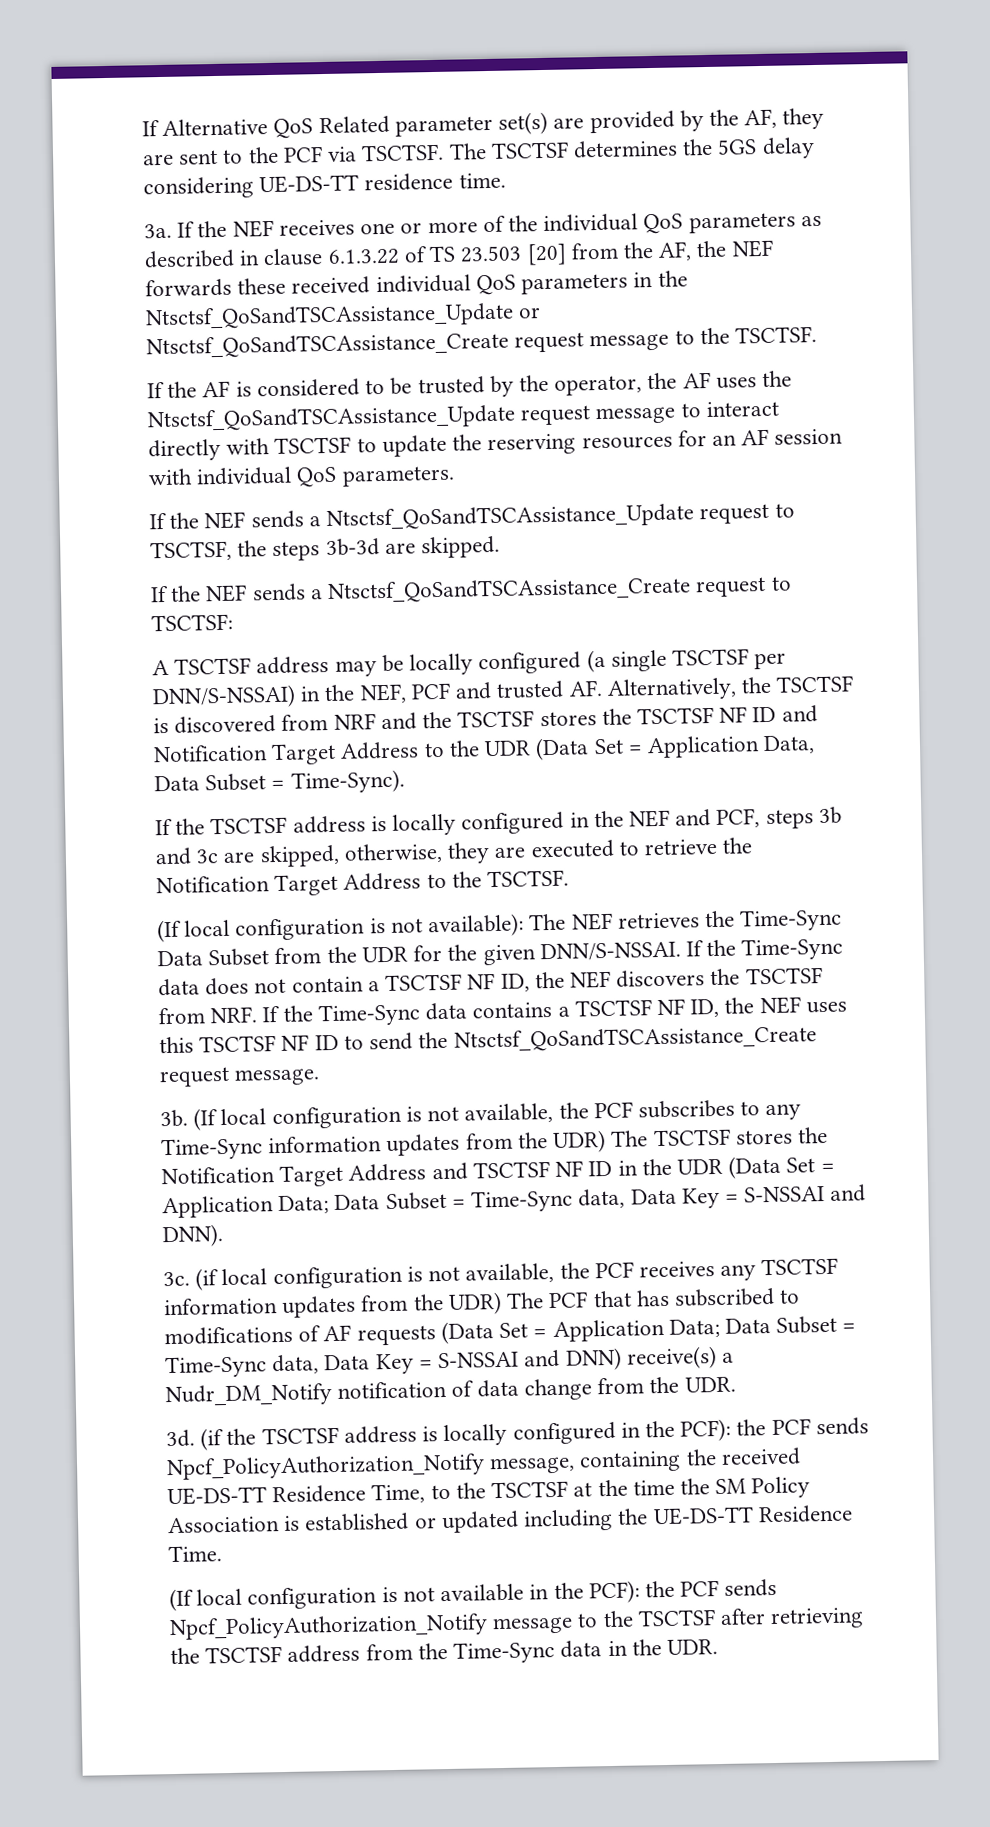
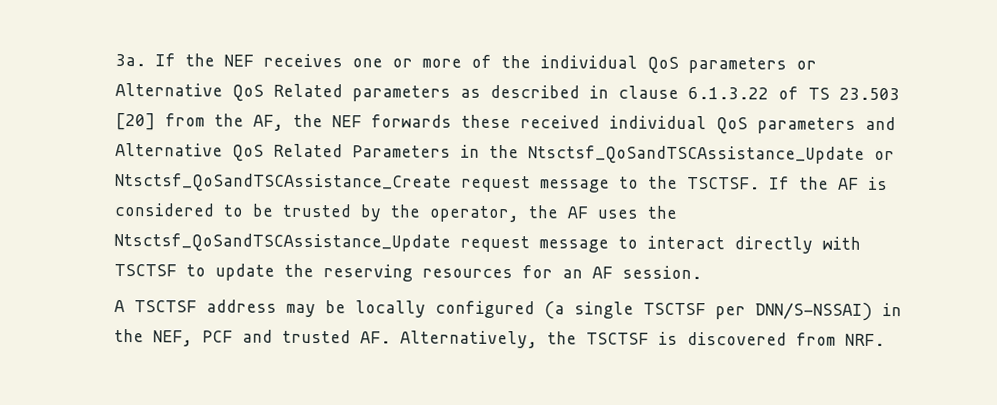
- If Alternative QoS Related parameter set(s) are provided by the AF, they are sent to the PCF via TSCTSF. The TSCTSF determines the 5GS delay considering UE-DS-TT residence time.
- If the NEF receives one or more of the individual QoS parameters as described in clause 6.1.3.22 of TS 23.503 [20] from the AF, the NEF forwards these received individual QoS parameters in the Ntsctsf_QoSandTSCAssistance_Update or Ntsctsf_QoSandTSCAssistance_Create request message to the TSCTSF.
- If the AF is considered to be trusted by the operator, the AF uses the Ntsctsf_QoSandTSCAssistance_Update request message to interact directly with TSCTSF to update the reserving resources for an AF session with individual QoS parameters.
- If the NEF sends a Ntsctsf_QoSandTSCAssistance_Update request to TSCTSF, the steps 3b-3d are skipped.
- If the NEF sends a Ntsctsf_QoSandTSCAssistance_Create request to TSCTSF:
+ If the NEF receives one or more of the individual QoS parameters or Alternative QoS Related parameters as described in clause 6.1.3.22 of TS 23.503 [20] from the AF, the NEF forwards these received individual QoS parameters and Alternative QoS Related Parameters in the Ntsctsf_QoSandTSCAssistance_Update or Ntsctsf_QoSandTSCAssistance_Create request message to the TSCTSF. If the AF is considered to be trusted by the operator, the AF uses the Ntsctsf_QoSandTSCAssistance_Update request message to interact directly with TSCTSF to update the reserving resources for an AF session.
- A TSCTSF address may be locally configured (a single TSCTSF per DNN/S-NSSAI) in the NEF, PCF and trusted AF. Alternatively, the TSCTSF is discovered from NRF and the TSCTSF stores the TSCTSF NF ID and Notification Target Address to the UDR (Data Set = Application Data, Data Subset = Time-Sync).
- If the TSCTSF address is locally configured in the NEF and PCF, steps 3b and 3c are skipped, otherwise, they are executed to retrieve the Notification Target Address to the TSCTSF.
- (If local configuration is not available): The NEF retrieves the Time-Sync Data Subset from the UDR for the given DNN/S-NSSAI. If the Time-Sync data does not contain a TSCTSF NF ID, the NEF discovers the TSCTSF from NRF. If the Time-Sync data contains a TSCTSF NF ID, the NEF uses this TSCTSF NF ID to send the Ntsctsf_QoSandTSCAssistance_Create request message.
- 3b. (If local configuration is not available, the PCF subscribes to any Time-Sync information updates from the UDR) The TSCTSF stores the Notification Target Address and TSCTSF NF ID in the UDR (Data Set = Application Data; Data Subset = Time-Sync data, Data Key = S-NSSAI and DNN).
- 3c. (if local configuration is not available, the PCF receives any TSCTSF information updates from the UDR) The PCF that has subscribed to modifications of AF requests (Data Set = Application Data; Data Subset = Time-Sync data, Data Key = S-NSSAI and DNN) receive(s) a Nudr_DM_Notify notification of data change from the UDR.
- 3d. (if the TSCTSF address is locally configured in the PCF): the PCF sends Npcf_PolicyAuthorization_Notify message, containing the received UE-DS-TT Residence Time, to the TSCTSF at the time the SM Policy Association is established or updated including the UE-DS-TT Residence Time.
- (If local configuration is not available in the PCF): the PCF sends Npcf_PolicyAuthorization_Notify message to the TSCTSF after retrieving the TSCTSF address from the Time-Sync data in the UDR.
+ A TSCTSF address may be locally configured (a single TSCTSF per DNN/S-NSSAI) in the NEF, PCF and trusted AF. Alternatively, the TSCTSF is discovered from NRF.

